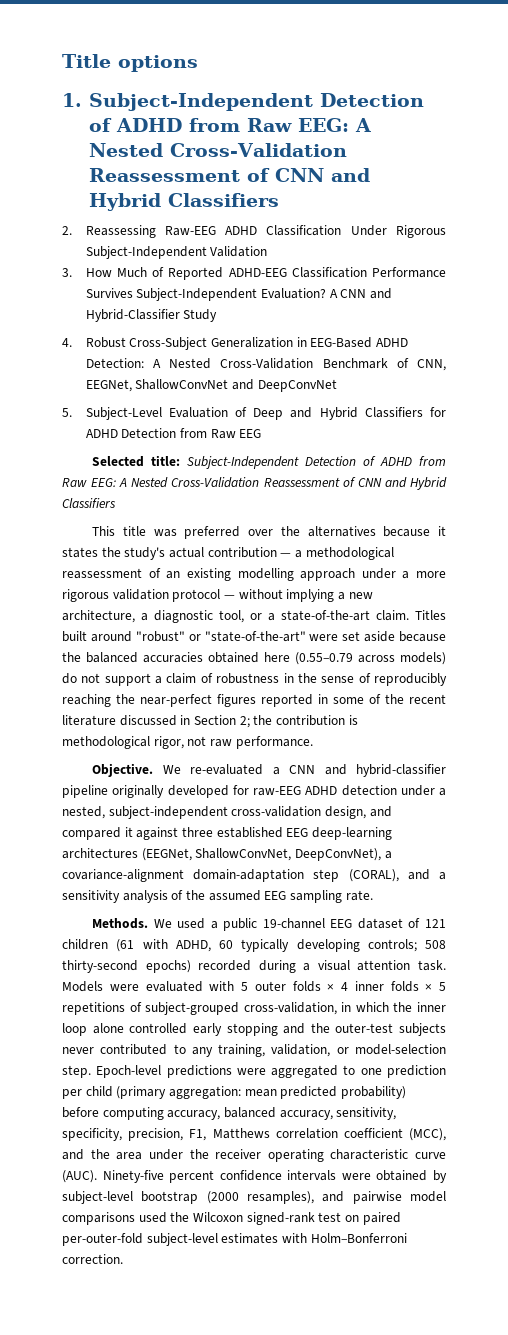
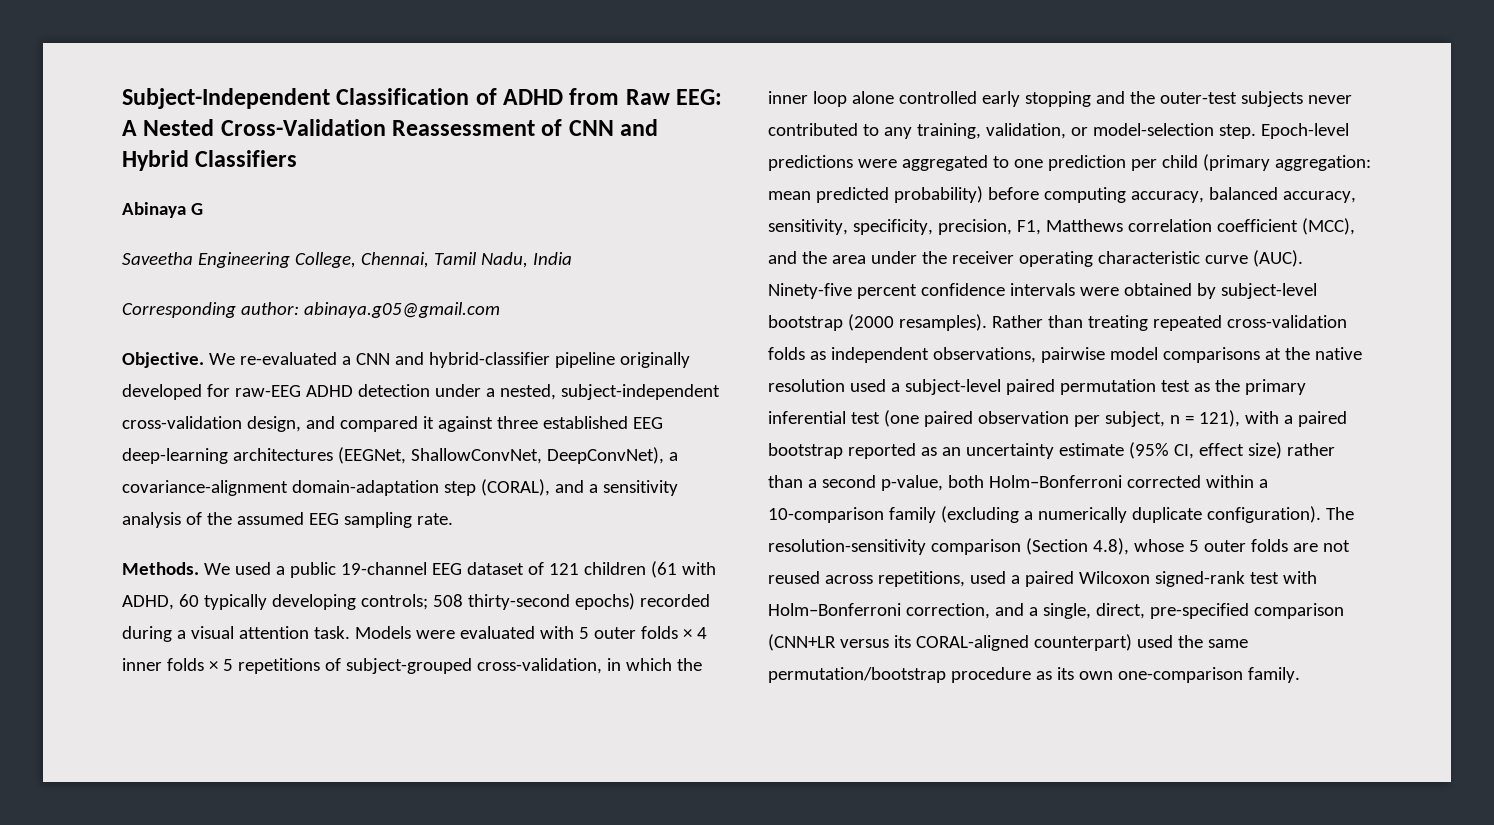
- Title options
- 1. Subject-Independent Detection of ADHD from Raw EEG: A Nested Cross-Validation Reassessment of CNN and Hybrid Classifiers
+ Subject-Independent Classification of ADHD from Raw EEG: A Nested Cross-Validation Reassessment of CNN and Hybrid Classifiers
- 2. Reassessing Raw-EEG ADHD Classification Under Rigorous Subject-Independent Validation
- 3. How Much of Reported ADHD-EEG Classification Performance Survives Subject-Independent Evaluation? A CNN and Hybrid-Classifier Study
- 4. Robust Cross-Subject Generalization in EEG-Based ADHD Detection: A Nested Cross-Validation Benchmark of CNN, EEGNet, ShallowConvNet and DeepConvNet
- 5. Subject-Level Evaluation of Deep and Hybrid Classifiers for ADHD Detection from Raw EEG
- Selected title: Subject-Independent Detection of ADHD from Raw EEG: A Nested Cross-Validation Reassessment of CNN and Hybrid Classifiers
- This title was preferred over the alternatives because it states the study's actual contribution — a methodological reassessment of an existing modelling approach under a more rigorous validation protocol — without implying a new architecture, a diagnostic tool, or a state-of-the-art claim. Titles built around "robust" or "state-of-the-art" were set aside because the balanced accuracies obtained here (0.55–0.79 across models) do not support a claim of robustness in the sense of reproducibly reaching the near-perfect figures reported in some of the recent literature discussed in Section 2; the contribution is methodological rigor, not raw performance.
+ Abinaya G
+ Saveetha Engineering College, Chennai, Tamil Nadu, India
+ Corresponding author: abinaya.g05@gmail.com
- Ninety-five percent confidence intervals were obtained by subject-level bootstrap (2000 resamples), and pairwise model comparisons used the Wilcoxon signed-rank test on paired per-outer-fold subject-level estimates with Holm–Bonferroni correction.
+ Ninety-five percent confidence intervals were obtained by subject-level bootstrap (2000 resamples). Rather than treating repeated cross-validation folds as independent observations, pairwise model comparisons at the native resolution used a subject-level paired permutation test as the primary inferential test (one paired observation per subject, n = 121), with a paired bootstrap reported as an uncertainty estimate (95% CI, effect size) rather than a second p-value, both Holm–Bonferroni corrected within a 10-comparison family (excluding a numerically duplicate configuration). The resolution-sensitivity comparison (Section 4.8), whose 5 outer folds are not reused across repetitions, used a paired Wilcoxon signed-rank test with Holm–Bonferroni correction, and a single, direct, pre-specified comparison (CNN+LR versus its CORAL-aligned counterpart) used the same permutation/bootstrap procedure as its own one-comparison family.

